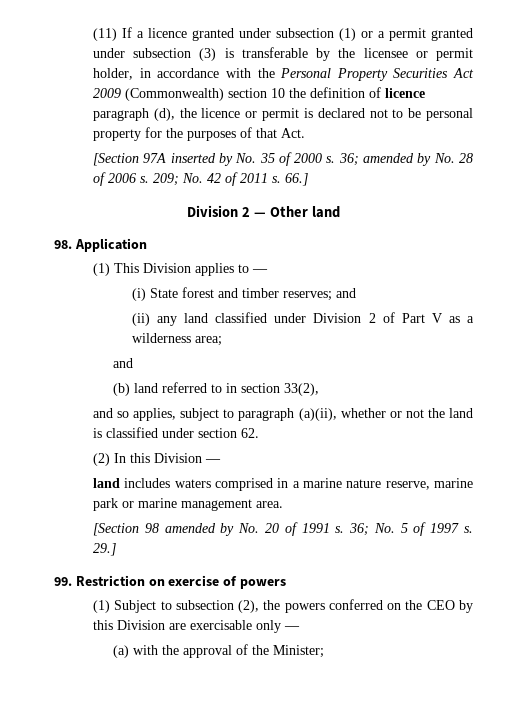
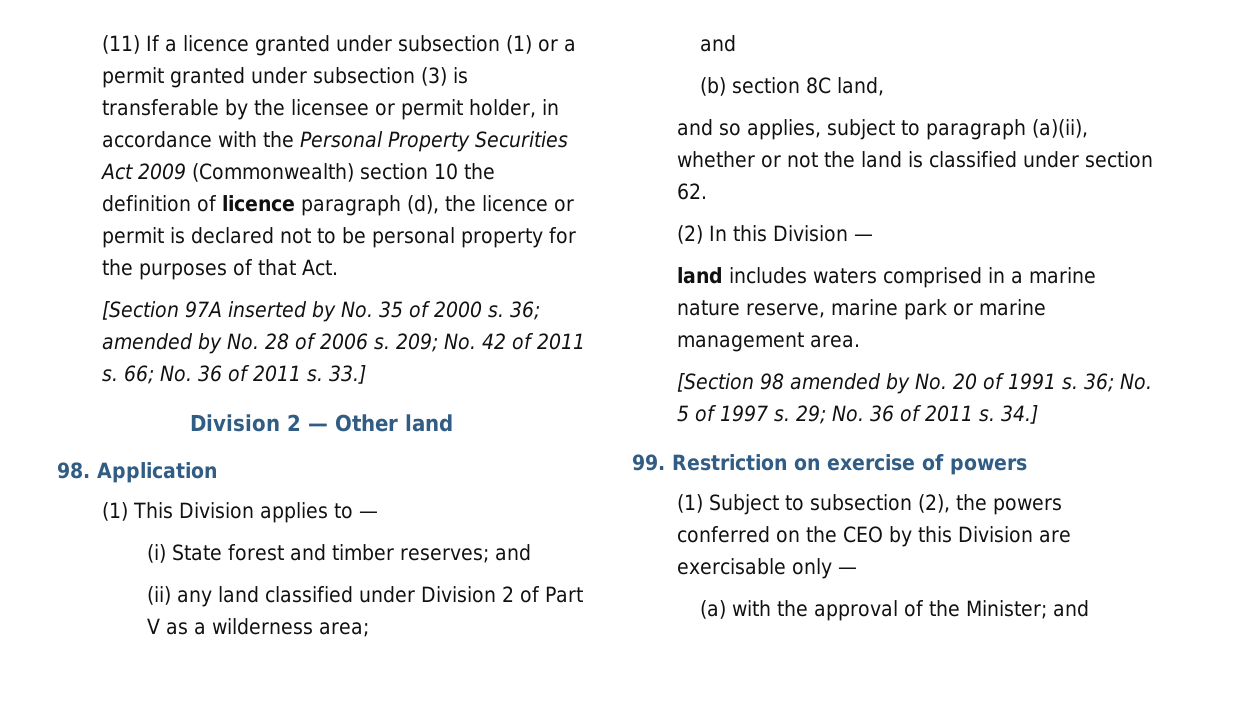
- 66.]
+ 66; No. 36 of 2011 s. 33.]
- (b) land referred to in section 33(2),
+ (b) section 8C land,
- 29.]
+ 29; No. 36 of 2011 s. 34.]
- (a) with the approval of the Minister;
+ (a) with the approval of the Minister; and

